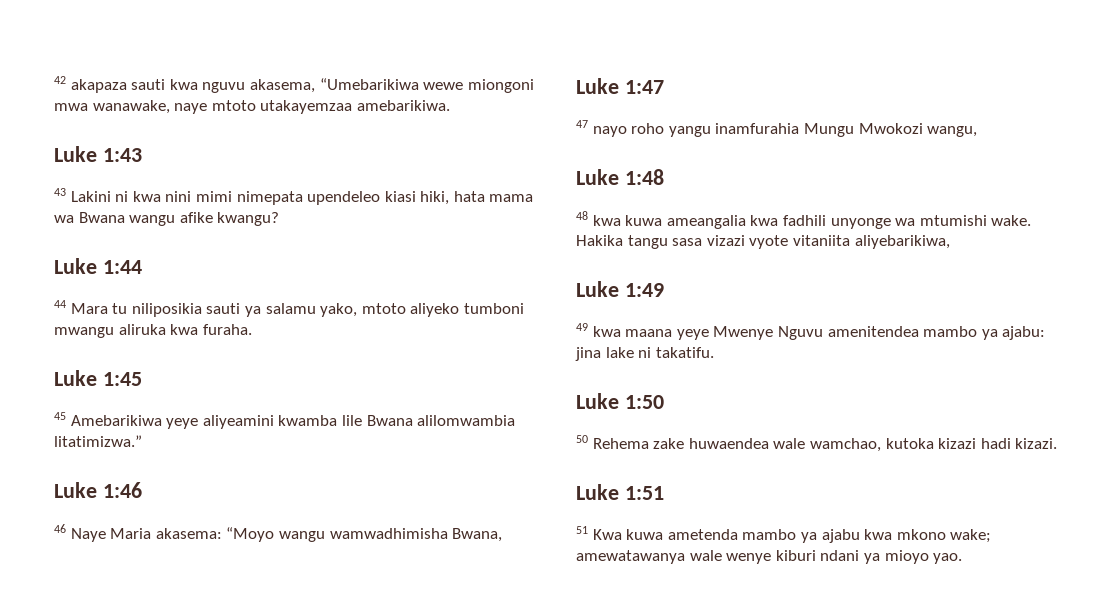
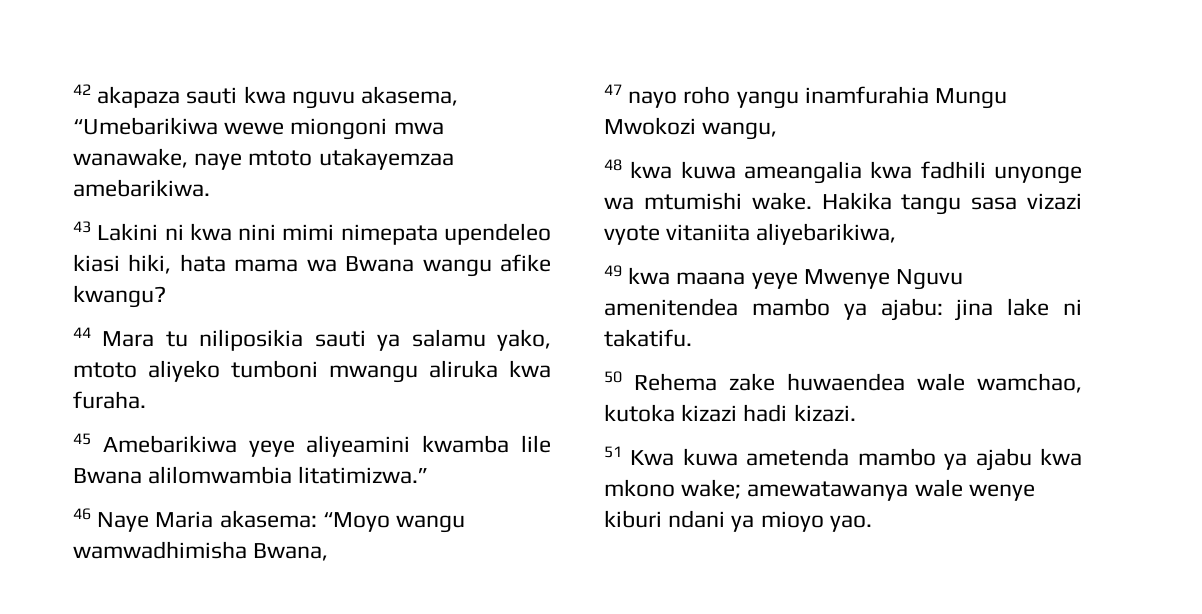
- Luke 1:43
- Luke 1:44
- Luke 1:45
- Luke 1:46
- Luke 1:47
- Luke 1:48
- Luke 1:49
- Luke 1:50
- Luke 1:51

